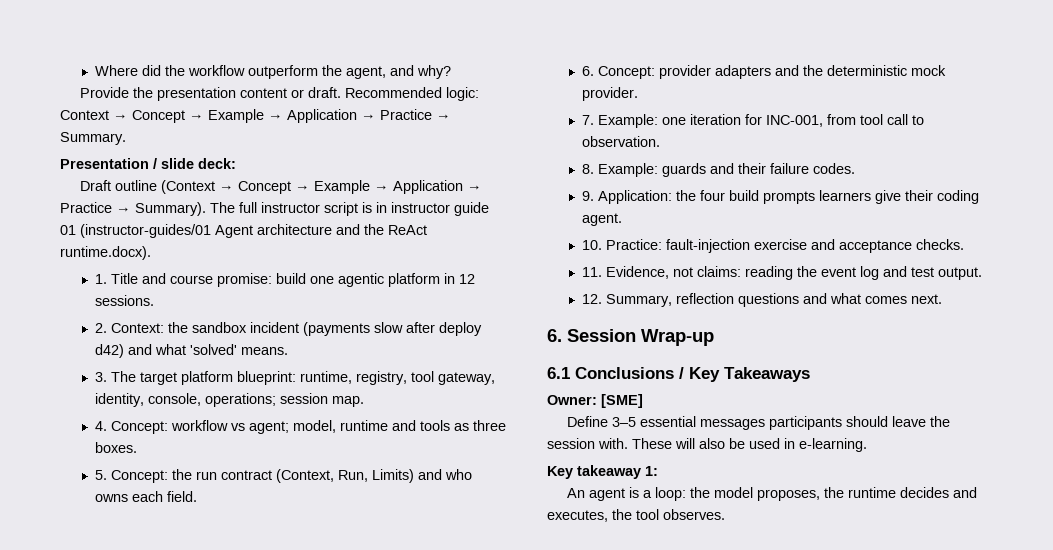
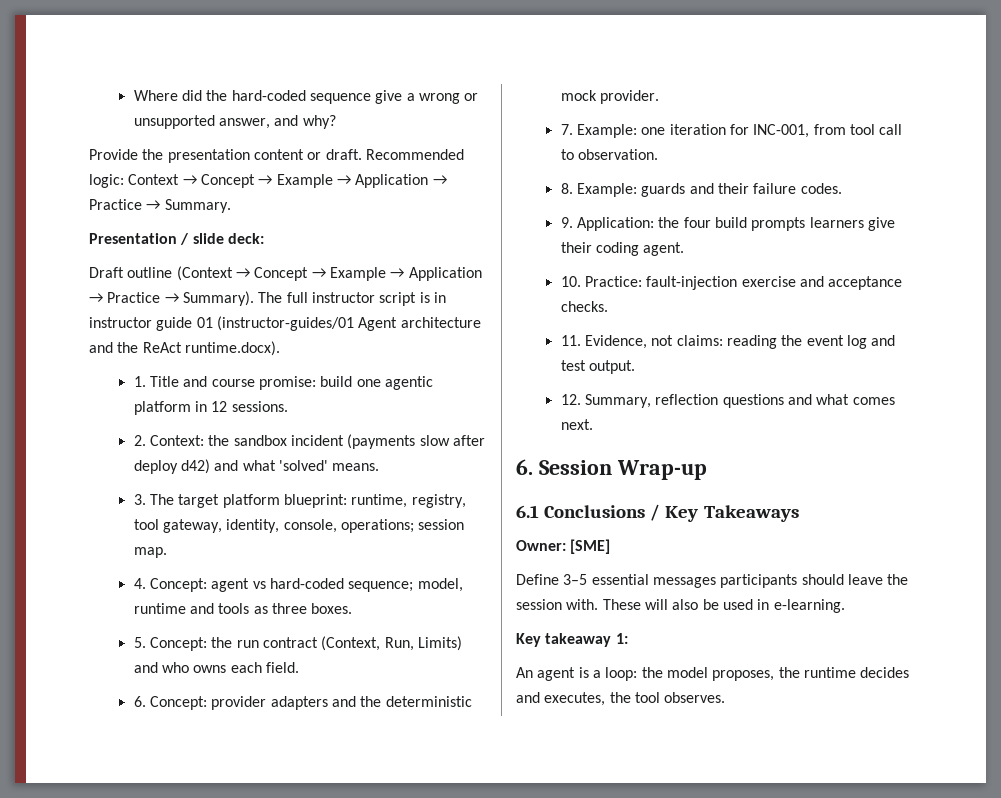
- Where did the workflow outperform the agent, and why?
+ Where did the hard-coded sequence give a wrong or unsupported answer, and why?
- 4. Concept: workflow vs agent; model, runtime and tools as three boxes.
+ 4. Concept: agent vs hard-coded sequence; model, runtime and tools as three boxes.

